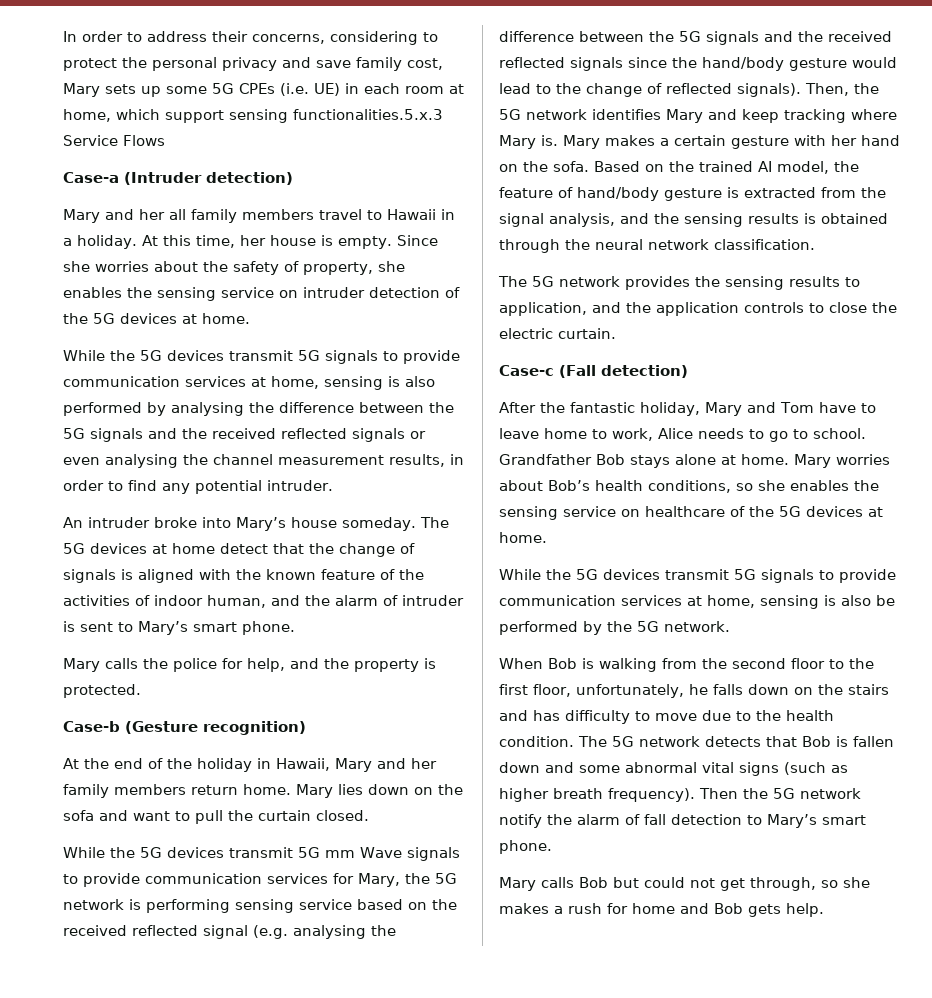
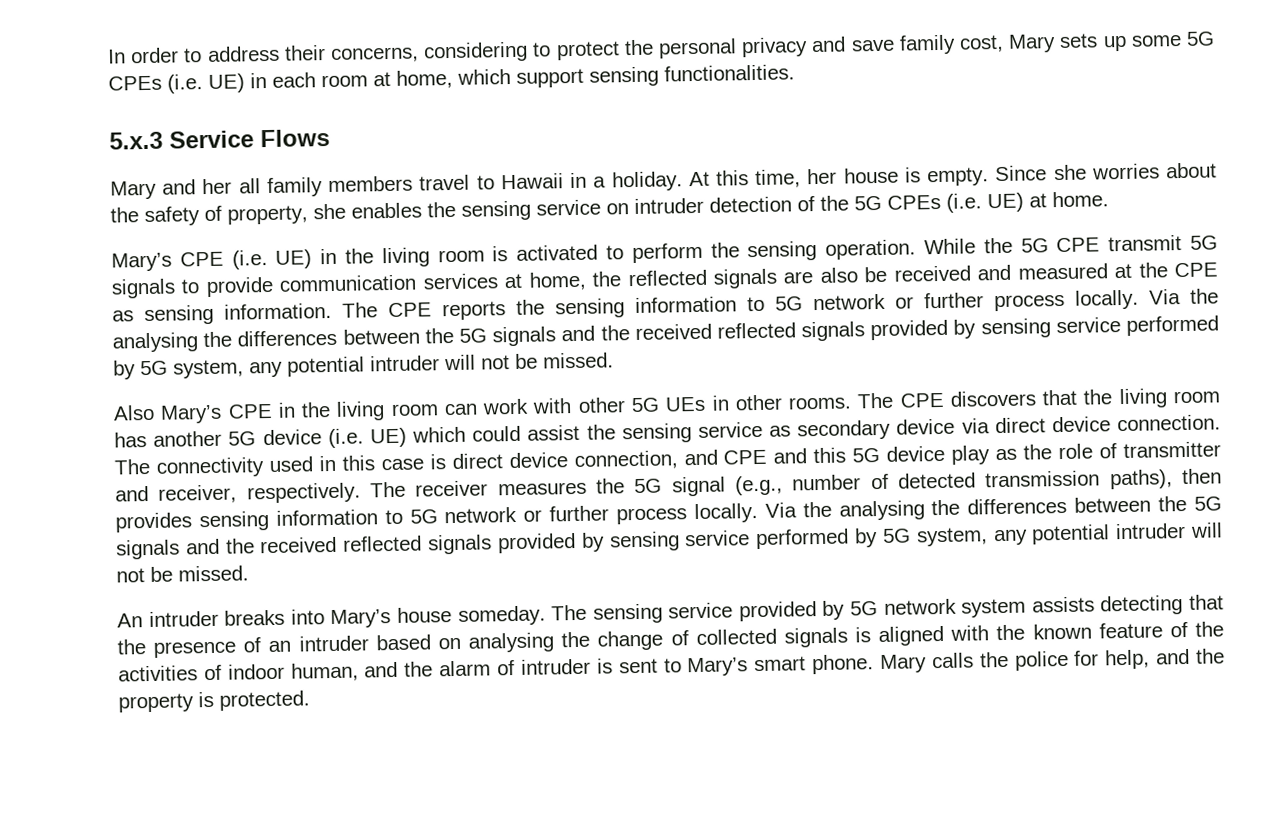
- In order to address their concerns, considering to protect the personal privacy and save family cost, Mary sets up some 5G CPEs (i.e. UE) in each room at home, which support sensing functionalities.5.x.3 Service Flows
+ In order to address their concerns, considering to protect the personal privacy and save family cost, Mary sets up some 5G CPEs (i.e. UE) in each room at home, which support sensing functionalities.
+ 5.x.3 Service Flows
- Case-a (Intruder detection)
- Since she worries about the safety of property, she enables the sensing service on intruder detection of the 5G devices at home.
- While the 5G devices transmit 5G signals to provide communication services at home, sensing is also performed by analysing the difference between the 5G signals and the received reflected signals or even analysing the channel measurement results, in order to find any potential intruder.
+ Since she worries about the safety of property, she enables the sensing service on intruder detection of the 5G CPEs (i.e. UE) at home.
+ Mary’s CPE (i.e. UE) in the living room is activated to perform the sensing operation. While the 5G CPE transmit 5G signals to provide communication services at home, the reflected signals are also be received and measured at the CPE as sensing information. The CPE reports the sensing information to 5G network or further process locally. Via the analysing the differences between the 5G signals and the received reflected signals provided by sensing service performed by 5G system, any potential intruder will not be missed.
+ Also Mary’s CPE in the living room can work with other 5G UEs in other rooms. The CPE discovers that the living room has another 5G device (i.e. UE) which could assist the sensing service as secondary device via direct device connection. The connectivity used in this case is direct device connection, and CPE and this 5G device play as the role of transmitter and receiver, respectively. The receiver measures the 5G signal (e.g., number of detected transmission paths), then provides sensing information to 5G network or further process locally. Via the analysing the differences between the 5G signals and the received reflected signals provided by sensing service performed by 5G system, any potential intruder will not be missed.
- An intruder broke into Mary’s house someday.
+ An intruder breaks into Mary’s house someday.
- The 5G devices at home detect that the change of signals is aligned with the known feature of the activities of indoor human, and the alarm of intruder is sent to Mary’s smart phone.
- Mary calls the police for help, and the property is protected.
+ The sensing service provided by 5G network system assists detecting that the presence of an intruder based on analysing the change of collected signals is aligned with the known feature of the activities of indoor human, and the alarm of intruder is sent to Mary’s smart phone. Mary calls the police for help, and the property is protected.
- Case-b (Gesture recognition)
- At the end of the holiday in Hawaii, Mary and her family members return home. Mary lies down on the sofa and want to pull the curtain closed.
- While the 5G devices transmit 5G mm Wave signals to provide communication services for Mary, the 5G network is performing sensing service based on the received reflected signal (e.g. analysing the difference between the 5G signals and the received reflected signals since the hand/body gesture would lead to the change of reflected signals). Then, the 5G network identifies Mary and keep tracking where Mary is. Mary makes a certain gesture with her hand on the sofa. Based on the trained AI model, the feature of hand/body gesture is extracted from the signal analysis, and the sensing results is obtained through the neural network classification.
- The 5G network provides the sensing results to application, and the application controls to close the electric curtain.
- Case-c (Fall detection)
- After the fantastic holiday, Mary and Tom have to leave home to work, Alice needs to go to school. Grandfather Bob stays alone at home. Mary worries about Bob’s health conditions, so she enables the sensing service on healthcare of the 5G devices at home.
- While the 5G devices transmit 5G signals to provide communication services at home, sensing is also be performed by the 5G network.
- When Bob is walking from the second floor to the first floor, unfortunately, he falls down on the stairs and has difficulty to move due to the health condition. The 5G network detects that Bob is fallen down and some abnormal vital signs (such as higher breath frequency). Then the 5G network notify the alarm of fall detection to Mary’s smart phone.
- Mary calls Bob but could not get through, so she makes a rush for home and Bob gets help.

